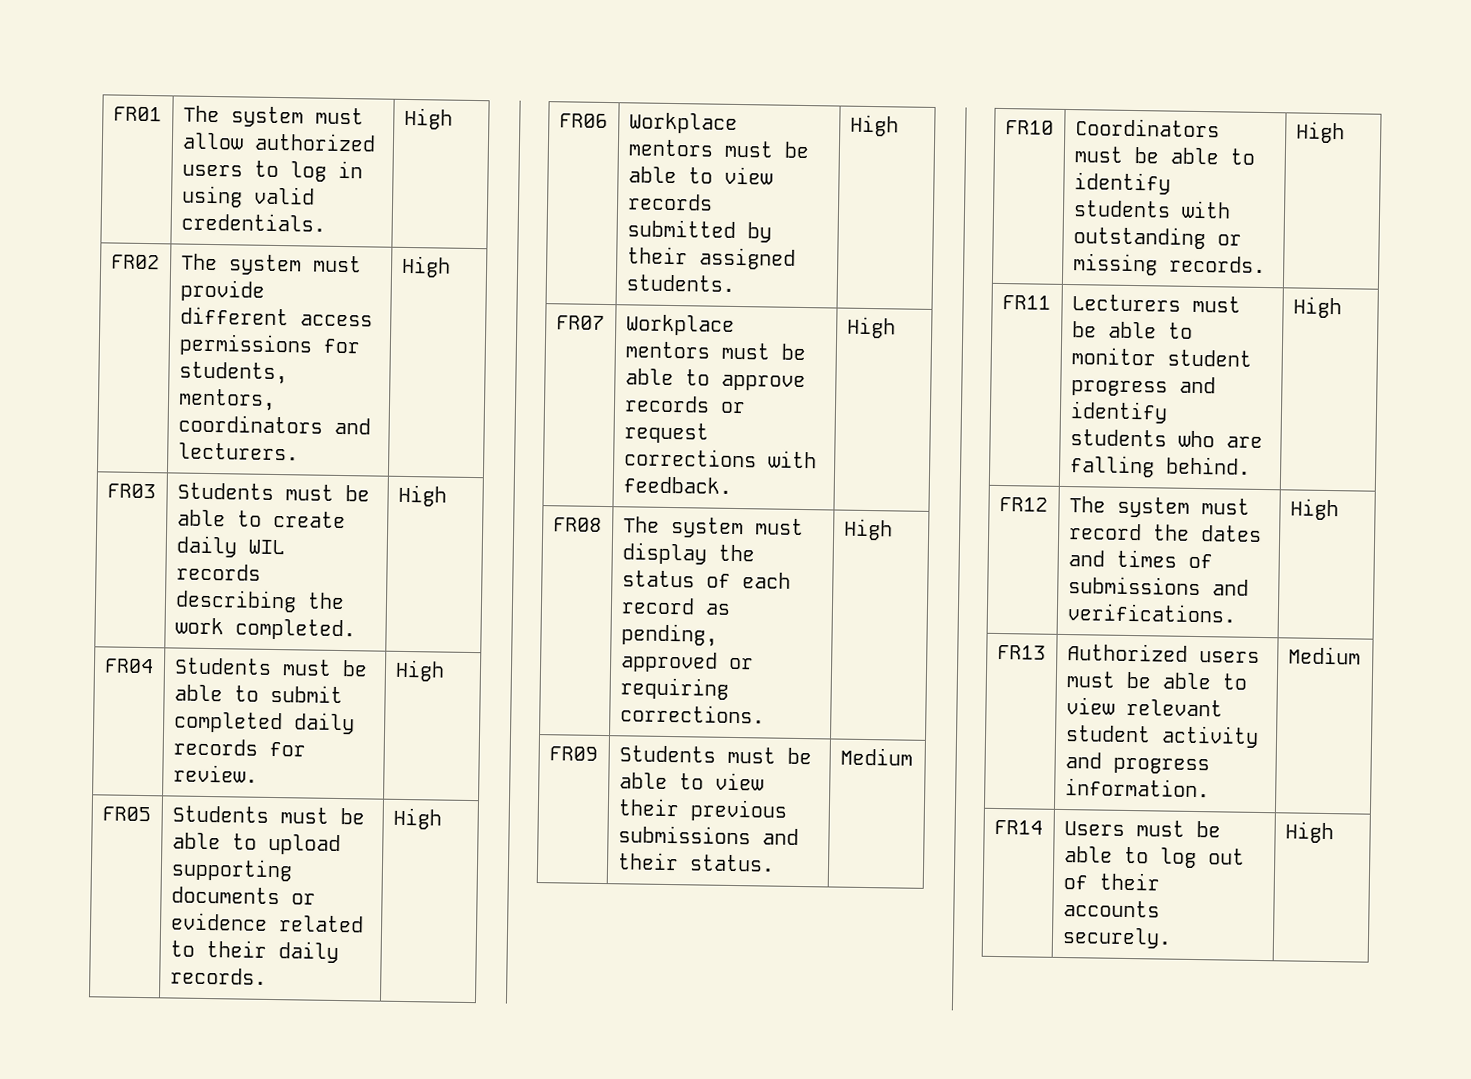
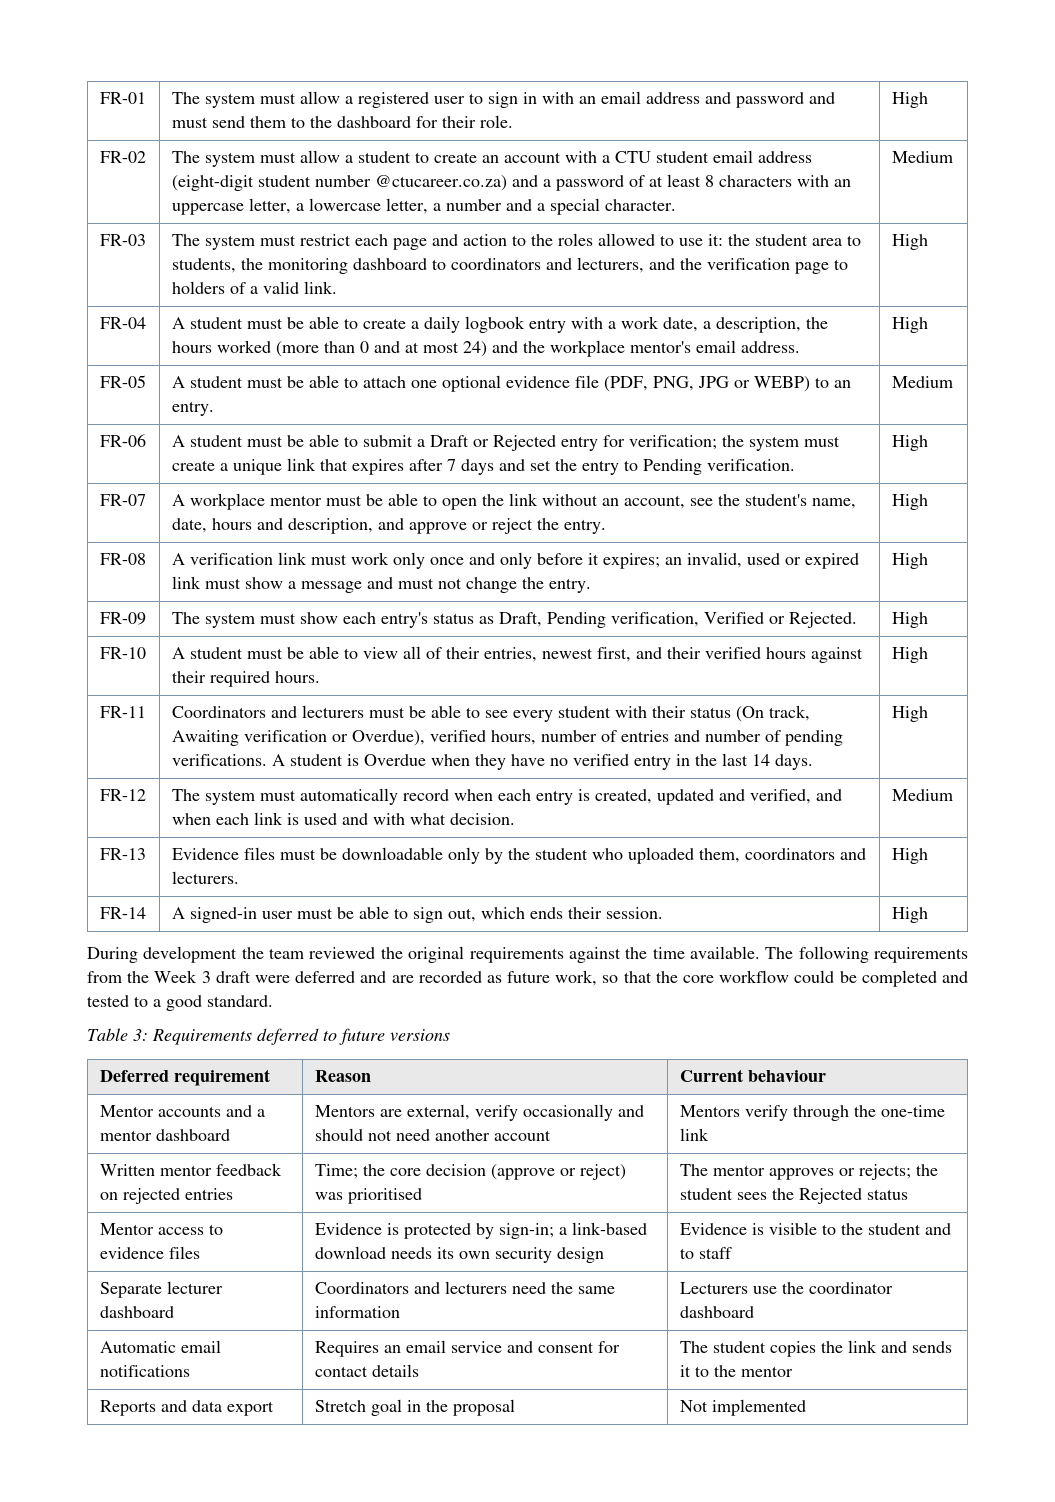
- FR01 | The system must allow authorized users to log in using valid credentials. | High
- FR02 | The system must provide different access permissions for students, mentors, coordinators and lecturers. | High
- FR03 | Students must be able to create daily WIL records describing the work completed. | High
- FR04 | Students must be able to submit completed daily records for review. | High
- FR05 | Students must be able to upload supporting documents or evidence related to their daily records. | High
- FR06 | Workplace mentors must be able to view records submitted by their assigned students. | High
- FR07 | Workplace mentors must be able to approve records or request corrections with feedback. | High
- FR08 | The system must display the status of each record as pending, approved or requiring corrections. | High
- FR09 | Students must be able to view their previous submissions and their status. | Medium
- FR10 | Coordinators must be able to identify students with outstanding or missing records. | High
- FR11 | Lecturers must be able to monitor student progress and identify students who are falling behind. | High
- FR12 | The system must record the dates and times of submissions and verifications. | High
- FR13 | Authorized users must be able to view relevant student activity and progress information. | Medium
- FR14 | Users must be able to log out of their accounts securely. | High
+ FR-01 | The system must allow a registered user to sign in with an email address and password and must send them to the dashboard for their role. | High
+ FR-02 | The system must allow a student to create an account with a CTU student email address (eight-digit student number @ctucareer.co.za) and a password of at least 8 characters with an uppercase letter, a lowercase letter, a number and a special character. | Medium
+ FR-03 | The system must restrict each page and action to the roles allowed to use it: the student area to students, the monitoring dashboard to coordinators and lecturers, and the verification page to holders of a valid link. | High
+ FR-04 | A student must be able to create a daily logbook entry with a work date, a description, the hours worked (more than 0 and at most 24) and the workplace mentor's email address. | High
+ FR-05 | A student must be able to attach one optional evidence file (PDF, PNG, JPG or WEBP) to an entry. | Medium
+ FR-06 | A student must be able to submit a Draft or Rejected entry for verification; the system must create a unique link that expires after 7 days and set the entry to Pending verification. | High
+ FR-07 | A workplace mentor must be able to open the link without an account, see the student's name, date, hours and description, and approve or reject the entry. | High
+ FR-08 | A verification link must work only once and only before it expires; an invalid, used or expired link must show a message and must not change the entry. | High
+ FR-09 | The system must show each entry's status as Draft, Pending verification, Verified or Rejected. | High
+ FR-10 | A student must be able to view all of their entries, newest first, and their verified hours against their required hours. | High
+ FR-11 | Coordinators and lecturers must be able to see every student with their status (On track, Awaiting verification or Overdue), verified hours, number of entries and number of pending verifications. A student is Overdue when they have no verified entry in the last 14 days. | High
+ FR-12 | The system must automatically record when each entry is created, updated and verified, and when each link is used and with what decision. | Medium
+ FR-13 | Evidence files must be downloadable only by the student who uploaded them, coordinators and lecturers. | High
+ FR-14 | A signed-in user must be able to sign out, which ends their session. | High
+ During development the team reviewed the original requirements against the time available. The following requirements from the Week 3 draft were deferred and are recorded as future work, so that the core workflow could be completed and tested to a good standard.
+ Table 3: Requirements deferred to future versions
+ Deferred requirement | Reason | Current behaviour
+ Mentor accounts and a mentor dashboard | Mentors are external, verify occasionally and should not need another account | Mentors verify through the one-time link
+ Written mentor feedback on rejected entries | Time; the core decision (approve or reject) was prioritised | The mentor approves or rejects; the student sees the Rejected status
+ Mentor access to evidence files | Evidence is protected by sign-in; a link-based download needs its own security design | Evidence is visible to the student and to staff
+ Separate lecturer dashboard | Coordinators and lecturers need the same information | Lecturers use the coordinator dashboard
+ Automatic email notifications | Requires an email service and consent for contact details | The student copies the link and sends it to the mentor
+ Reports and data export | Stretch goal in the proposal | Not implemented

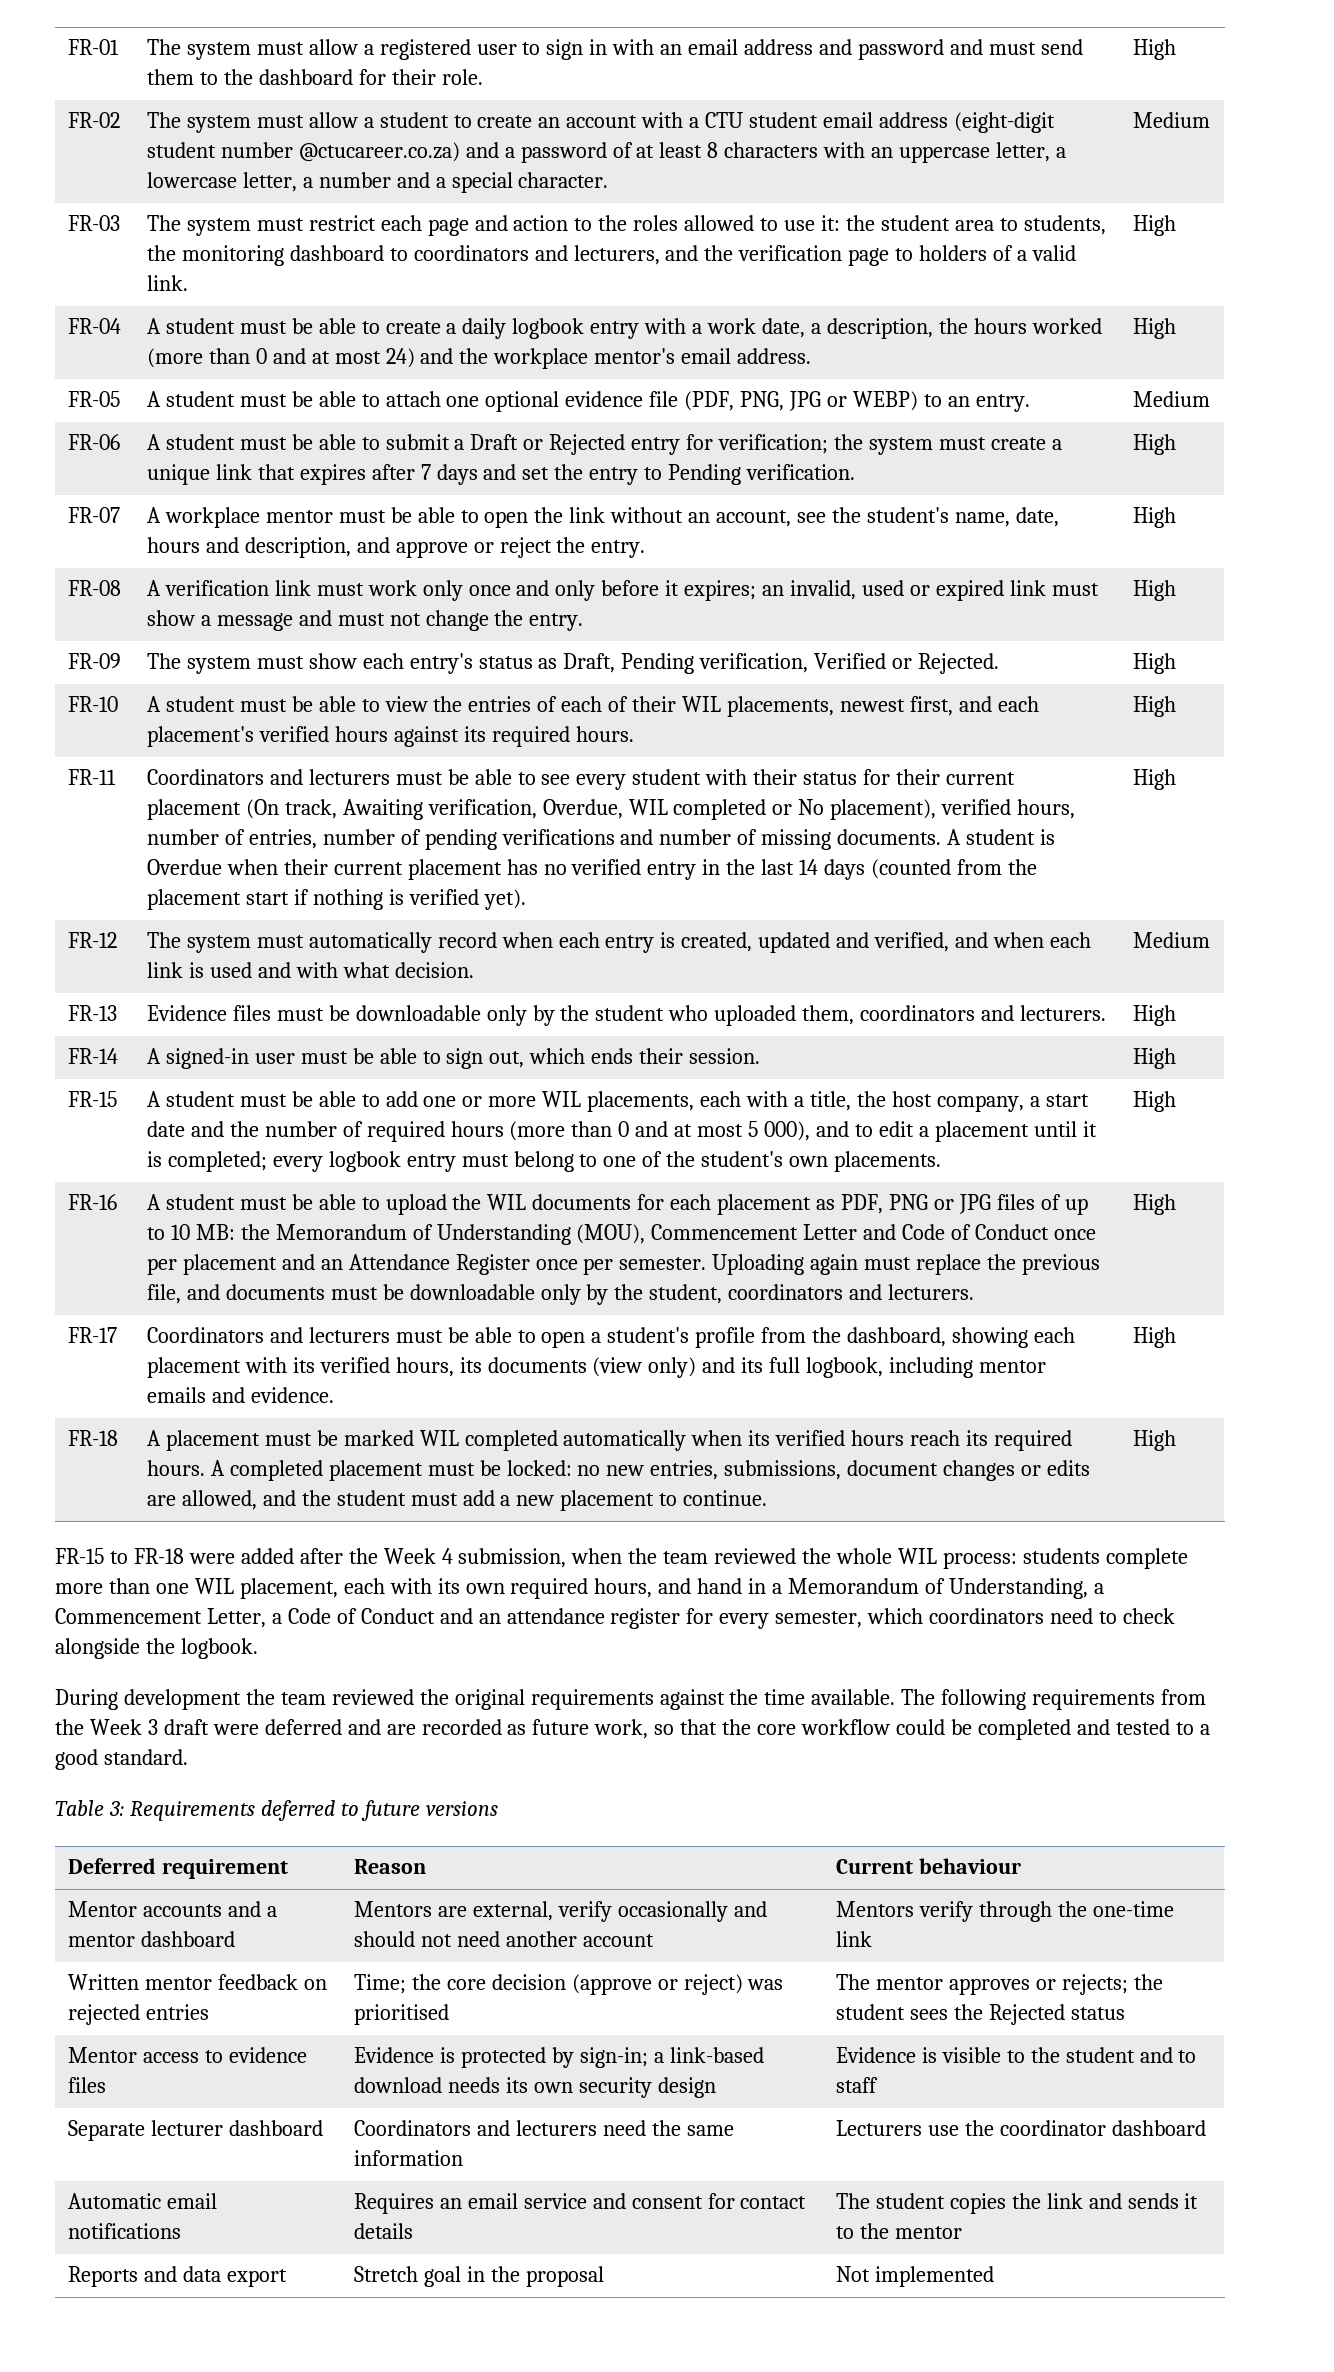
- FR-10 | A student must be able to view all of their entries, newest first, and their verified hours against their required hours. | High
+ FR-10 | A student must be able to view the entries of each of their WIL placements, newest first, and each placement's verified hours against its required hours. | High
- Coordinators and lecturers must be able to see every student with their status (On track, Awaiting verification or Overdue), verified hours, number of entries and number of pending verifications.
+ Coordinators and lecturers must be able to see every student with their status for their current placement (On track, Awaiting verification, Overdue, WIL completed or No placement), verified hours, number of entries, number of pending verifications and number of missing documents.
- A student is Overdue when they have no verified entry in the last 14 days.
+ A student is Overdue when their current placement has no verified entry in the last 14 days (counted from the placement start if nothing is verified yet).
+ FR-15 | A student must be able to add one or more WIL placements, each with a title, the host company, a start date and the number of required hours (more than 0 and at most 5 000), and to edit a placement until it is completed; every logbook entry must belong to one of the student's own placements. | High
+ FR-16 | A student must be able to upload the WIL documents for each placement as PDF, PNG or JPG files of up to 10 MB: the Memorandum of Understanding (MOU), Commencement Letter and Code of Conduct once per placement and an Attendance Register once per semester. Uploading again must replace the previous file, and documents must be downloadable only by the student, coordinators and lecturers. | High
+ FR-17 | Coordinators and lecturers must be able to open a student's profile from the dashboard, showing each placement with its verified hours, its documents (view only) and its full logbook, including mentor emails and evidence. | High
+ FR-18 | A placement must be marked WIL completed automatically when its verified hours reach its required hours. A completed placement must be locked: no new entries, submissions, document changes or edits are allowed, and the student must add a new placement to continue. | High
+ FR-15 to FR-18 were added after the Week 4 submission, when the team reviewed the whole WIL process: students complete more than one WIL placement, each with its own required hours, and hand in a Memorandum of Understanding, a Commencement Letter, a Code of Conduct and an attendance register for every semester, which coordinators need to check alongside the logbook.

